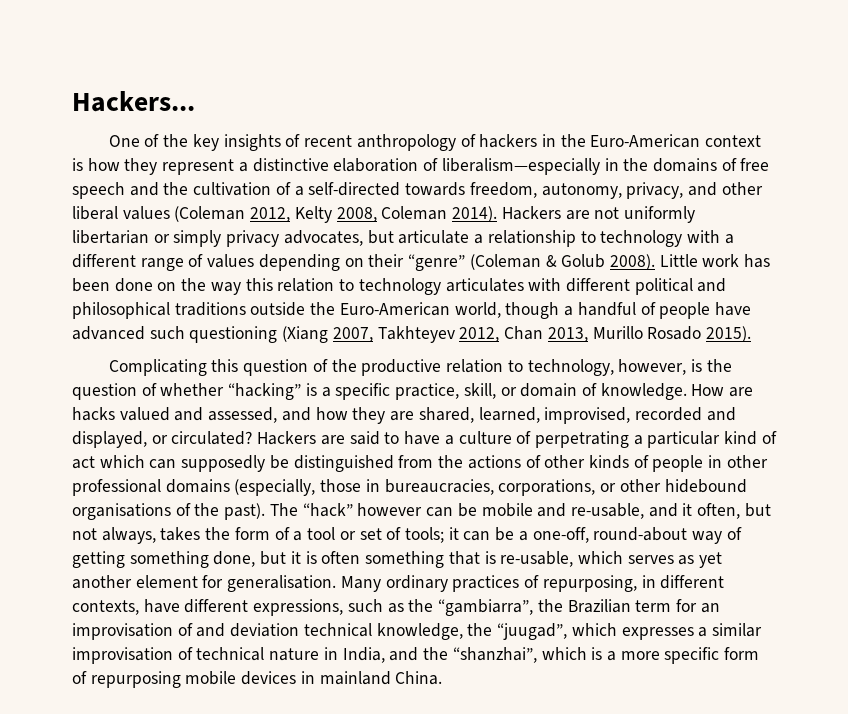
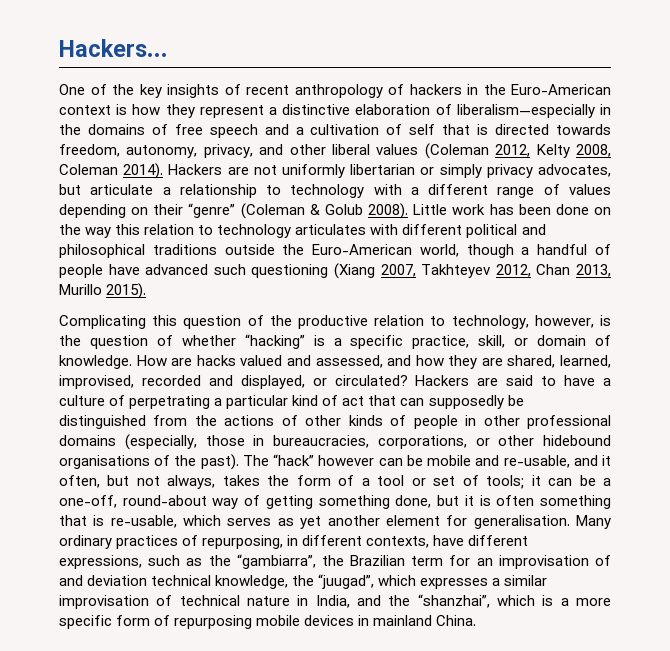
- One of the key insights of recent anthropology of hackers in the Euro-American context is how they represent a distinctive elaboration of liberalism—especially in the domains of free speech and the cultivation of a self-directed towards freedom, autonomy, privacy, and other liberal values (Coleman 2012, Kelty 2008, Coleman 2014).
+ One of the key insights of recent anthropology of hackers in the Euro-American context is how they represent a distinctive elaboration of liberalism—especially in the domains of free speech and a cultivation of self that is directed towards freedom, autonomy, privacy, and other liberal values (Coleman 2012, Kelty 2008, Coleman 2014).
- Little work has been done on the way this relation to technology articulates with different political and philosophical traditions outside the Euro-American world, though a handful of people have advanced such questioning (Xiang 2007, Takhteyev 2012, Chan 2013, Murillo Rosado 2015).
+ Little work has been done on the way this relation to technology articulates with different political and philosophical traditions outside the Euro-American world, though a handful of people have advanced such questioning (Xiang 2007, Takhteyev 2012, Chan 2013, Murillo 2015).
- Hackers are said to have a culture of perpetrating a particular kind of act which can supposedly be distinguished from the actions of other kinds of people in other professional domains (especially, those in bureaucracies, corporations, or other hidebound organisations of the past).
+ Hackers are said to have a culture of perpetrating a particular kind of act that can supposedly be distinguished from the actions of other kinds of people in other professional domains (especially, those in bureaucracies, corporations, or other hidebound organisations of the past).

